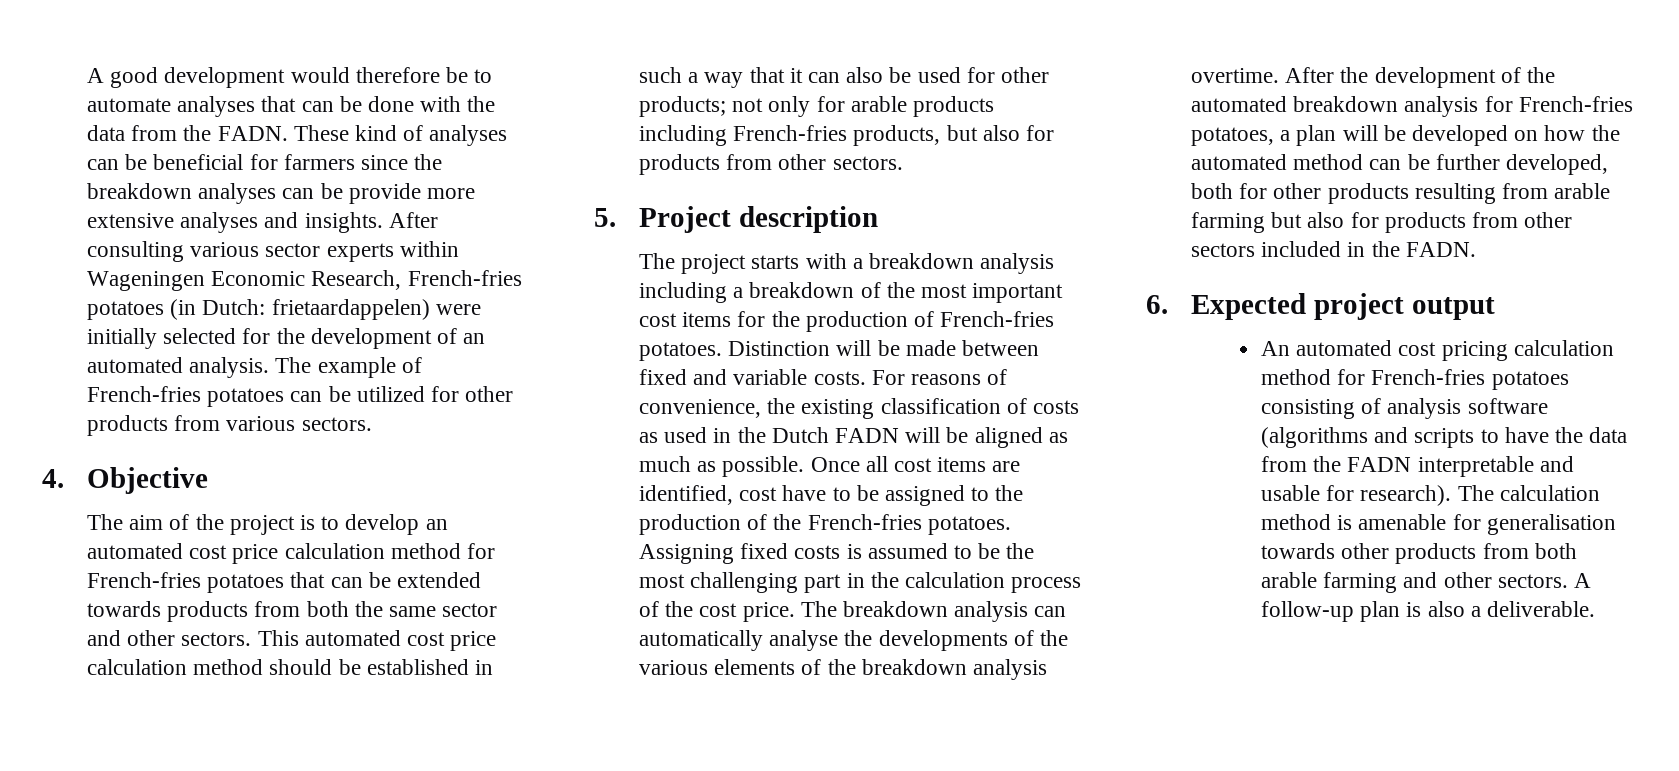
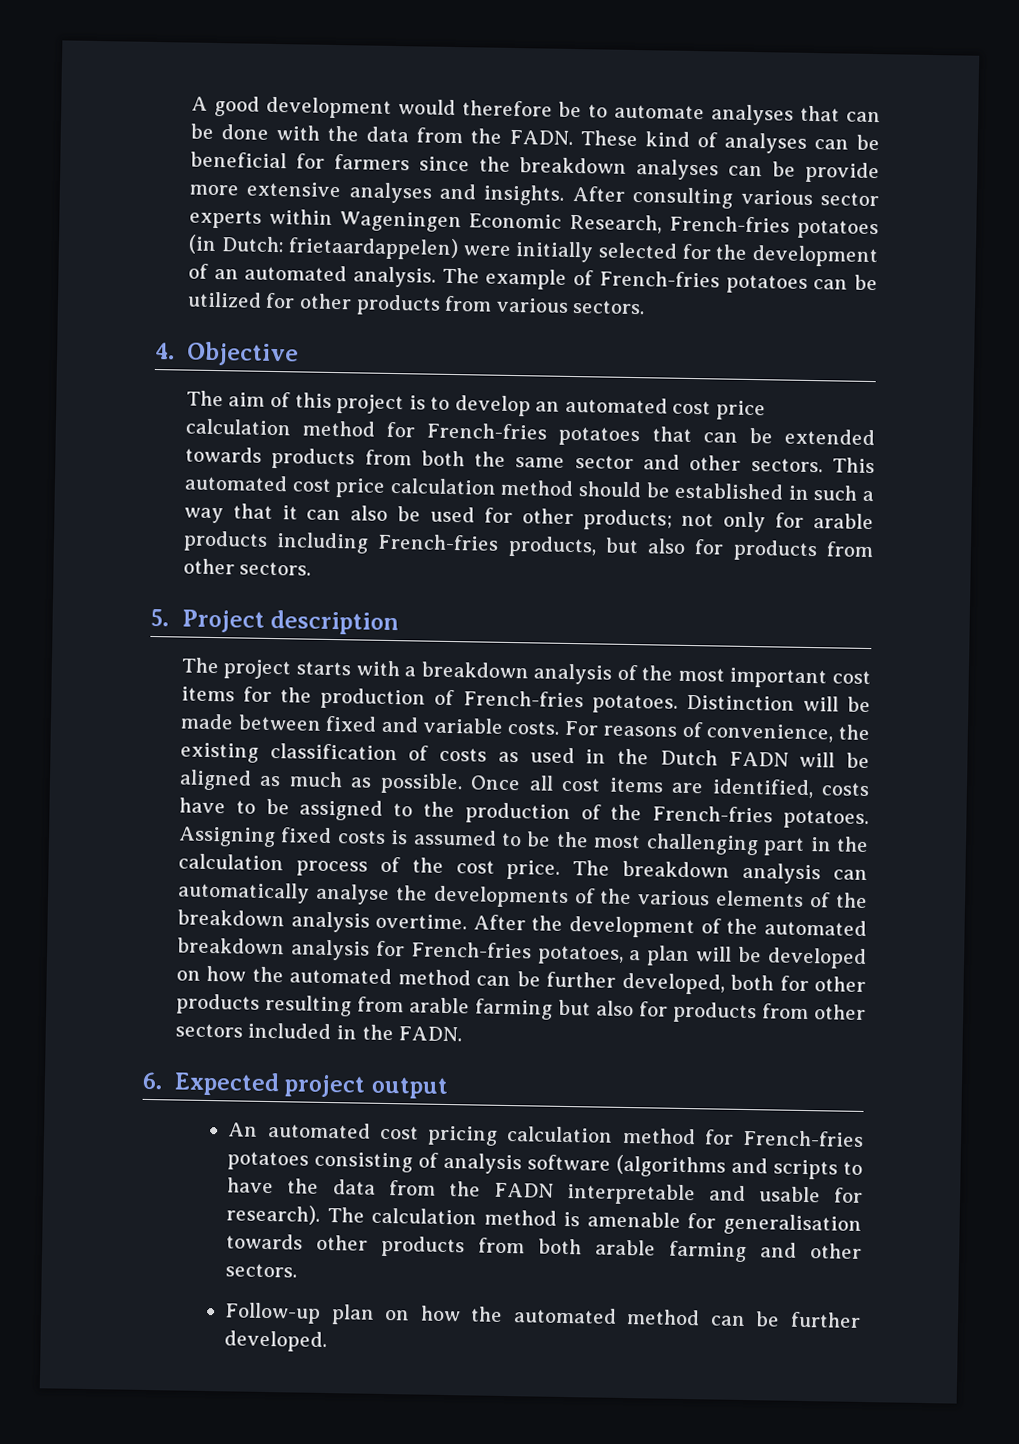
- The aim of the project is to develop an automated cost price calculation method for French-fries potatoes that can be extended towards products from both the same sector and other sectors.
+ The aim of this project is to develop an automated cost price calculation method for French-fries potatoes that can be extended towards products from both the same sector and other sectors.
- The project starts with a breakdown analysis including a breakdown of the most important cost items for the production of French-fries potatoes.
+ The project starts with a breakdown analysis of the most important cost items for the production of French-fries potatoes.
- Once all cost items are identified, cost have to be assigned to the production of the French-fries potatoes.
+ Once all cost items are identified, costs have to be assigned to the production of the French-fries potatoes.
- The calculation method is amenable for generalisation towards other products from both arable farming and other sectors. A follow-up plan is also a deliverable.
+ The calculation method is amenable for generalisation towards other products from both arable farming and other sectors.
+ Follow-up plan on how the automated method can be further developed.

